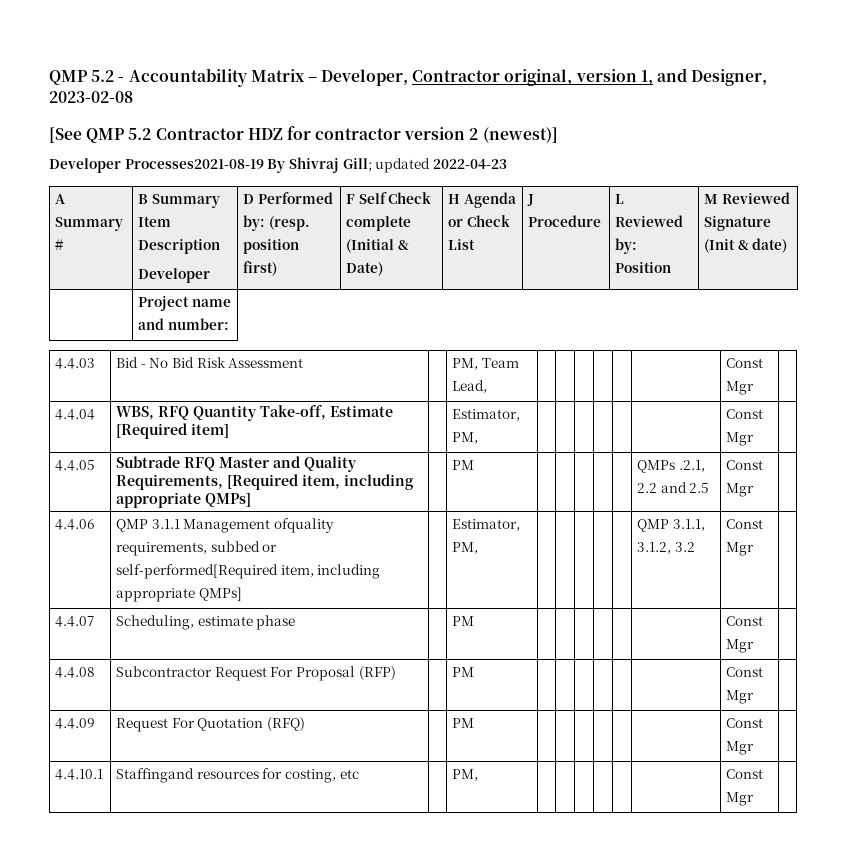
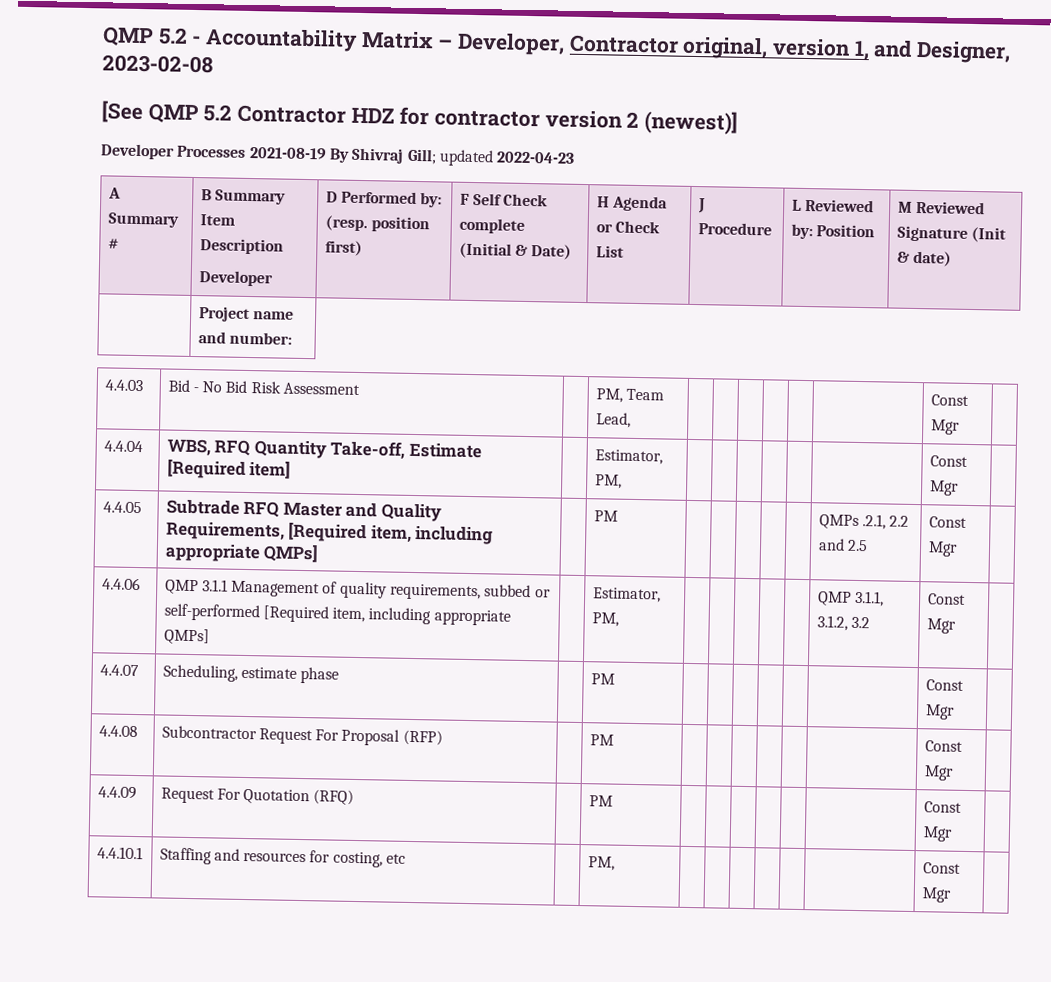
- Developer Processes2021-08-19 By Shivraj Gill; updated 2022-04-23
+ Developer Processes 2021-08-19 By Shivraj Gill; updated 2022-04-23
- 4.4.06 | QMP 3.1.1 Management ofquality requirements, subbed or self-performed[Required item, including appropriate QMPs] | | Estimator, PM, | | | | | | QMP 3.1.1, 3.1.2, 3.2 | Const Mgr |
+ 4.4.06 | QMP 3.1.1 Management of quality requirements, subbed or self-performed [Required item, including appropriate QMPs] | | Estimator, PM, | | | | | | QMP 3.1.1, 3.1.2, 3.2 | Const Mgr |
- 4.4.10.1 | Staffingand resources for costing, etc | | PM, | | | | | | | Const Mgr |
+ 4.4.10.1 | Staffing and resources for costing, etc | | PM, | | | | | | | Const Mgr |

